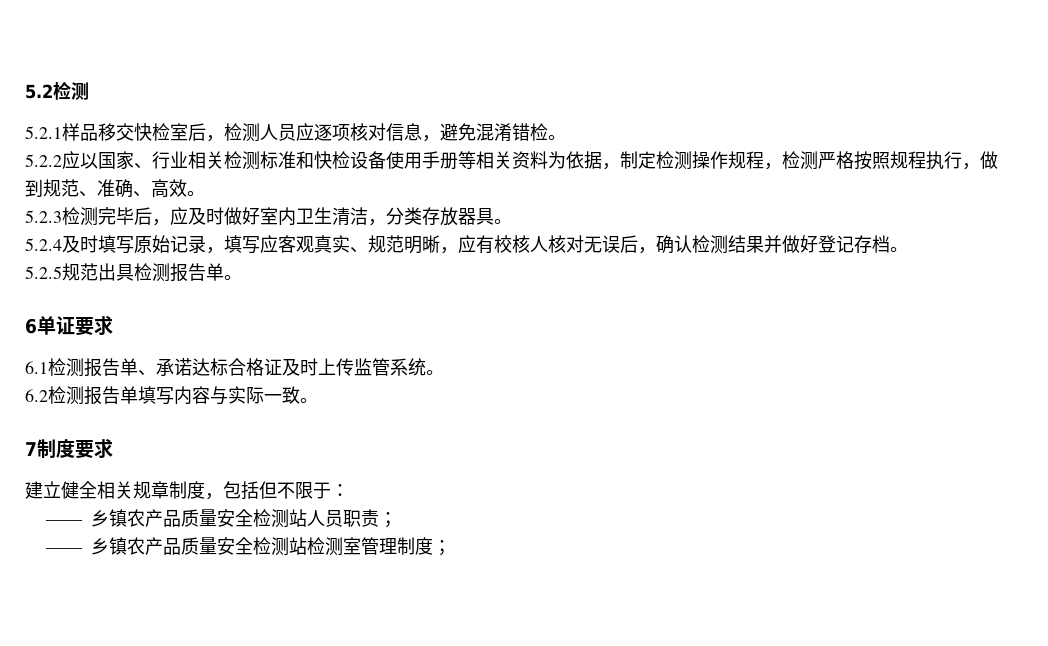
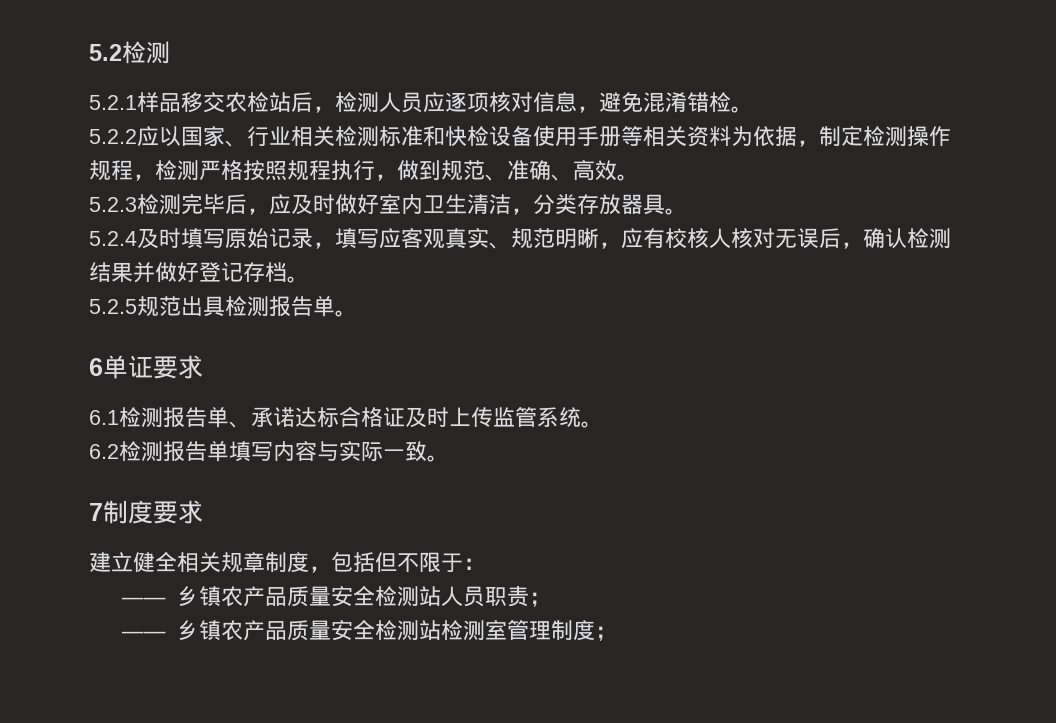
- 5.2.1样品移交快检室后，检测人员应逐项核对信息，避免混淆错检。
+ 5.2.1样品移交农检站后，检测人员应逐项核对信息，避免混淆错检。

